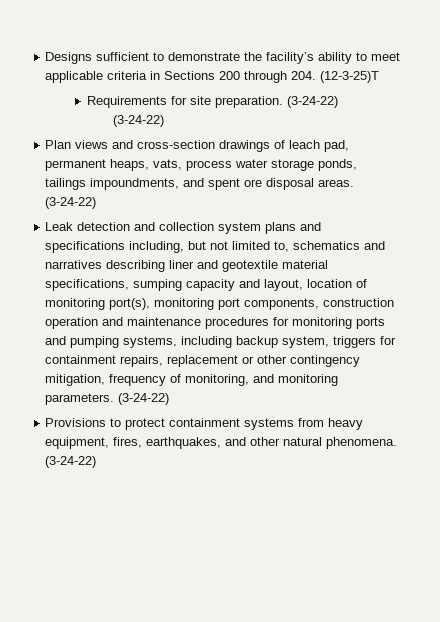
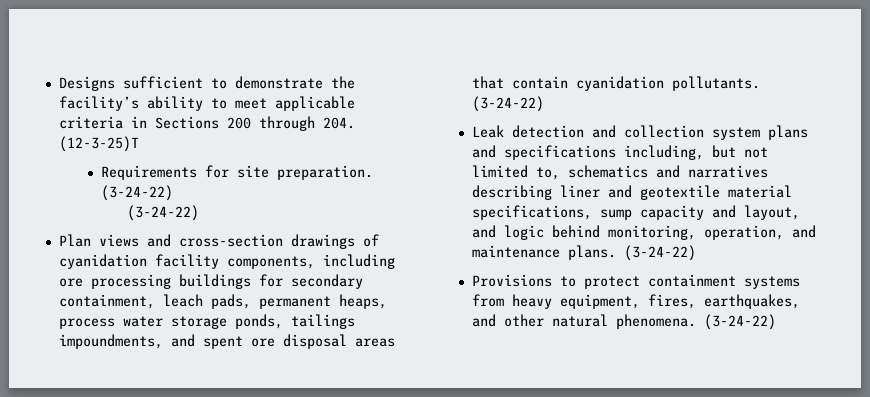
- Plan views and cross-section drawings of leach pad, permanent heaps, vats, process water storage ponds, tailings impoundments, and spent ore disposal areas.
+ Plan views and cross-section drawings of cyanidation facility components, including ore processing buildings for secondary containment, leach pads, permanent heaps, process water storage ponds, tailings impoundments, and spent ore disposal areas that contain cyanidation pollutants.
- Leak detection and collection system plans and specifications including, but not limited to, schematics and narratives describing liner and geotextile material specifications, sumping capacity and layout, location of monitoring port(s), monitoring port components, construction operation and maintenance procedures for monitoring ports and pumping systems, including backup system, triggers for containment repairs, replacement or other contingency mitigation, frequency of monitoring, and monitoring parameters.
+ Leak detection and collection system plans and specifications including, but not limited to, schematics and narratives describing liner and geotextile material specifications, sump capacity and layout, and logic behind monitoring, operation, and maintenance plans.

